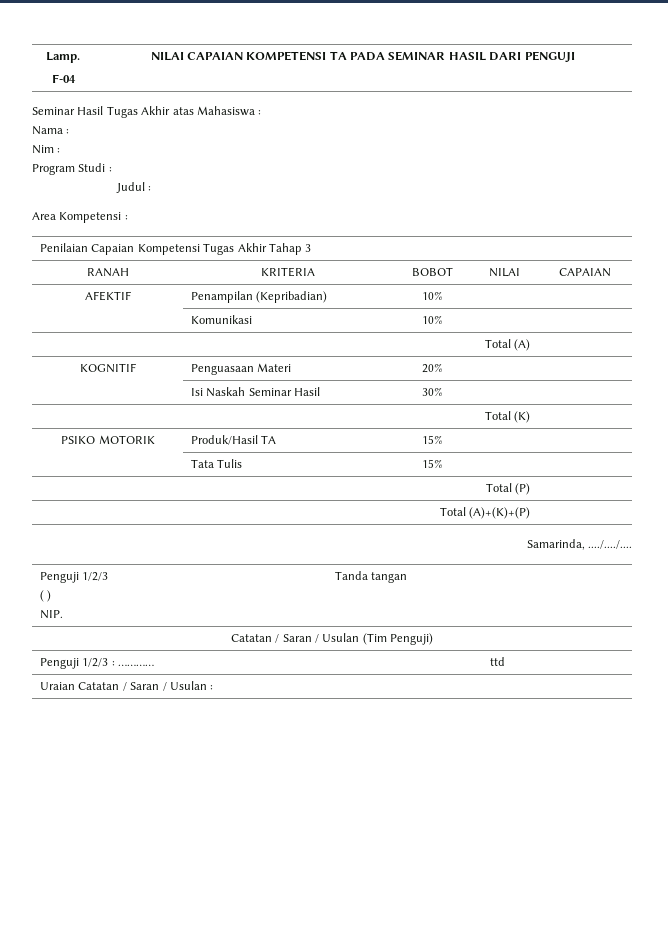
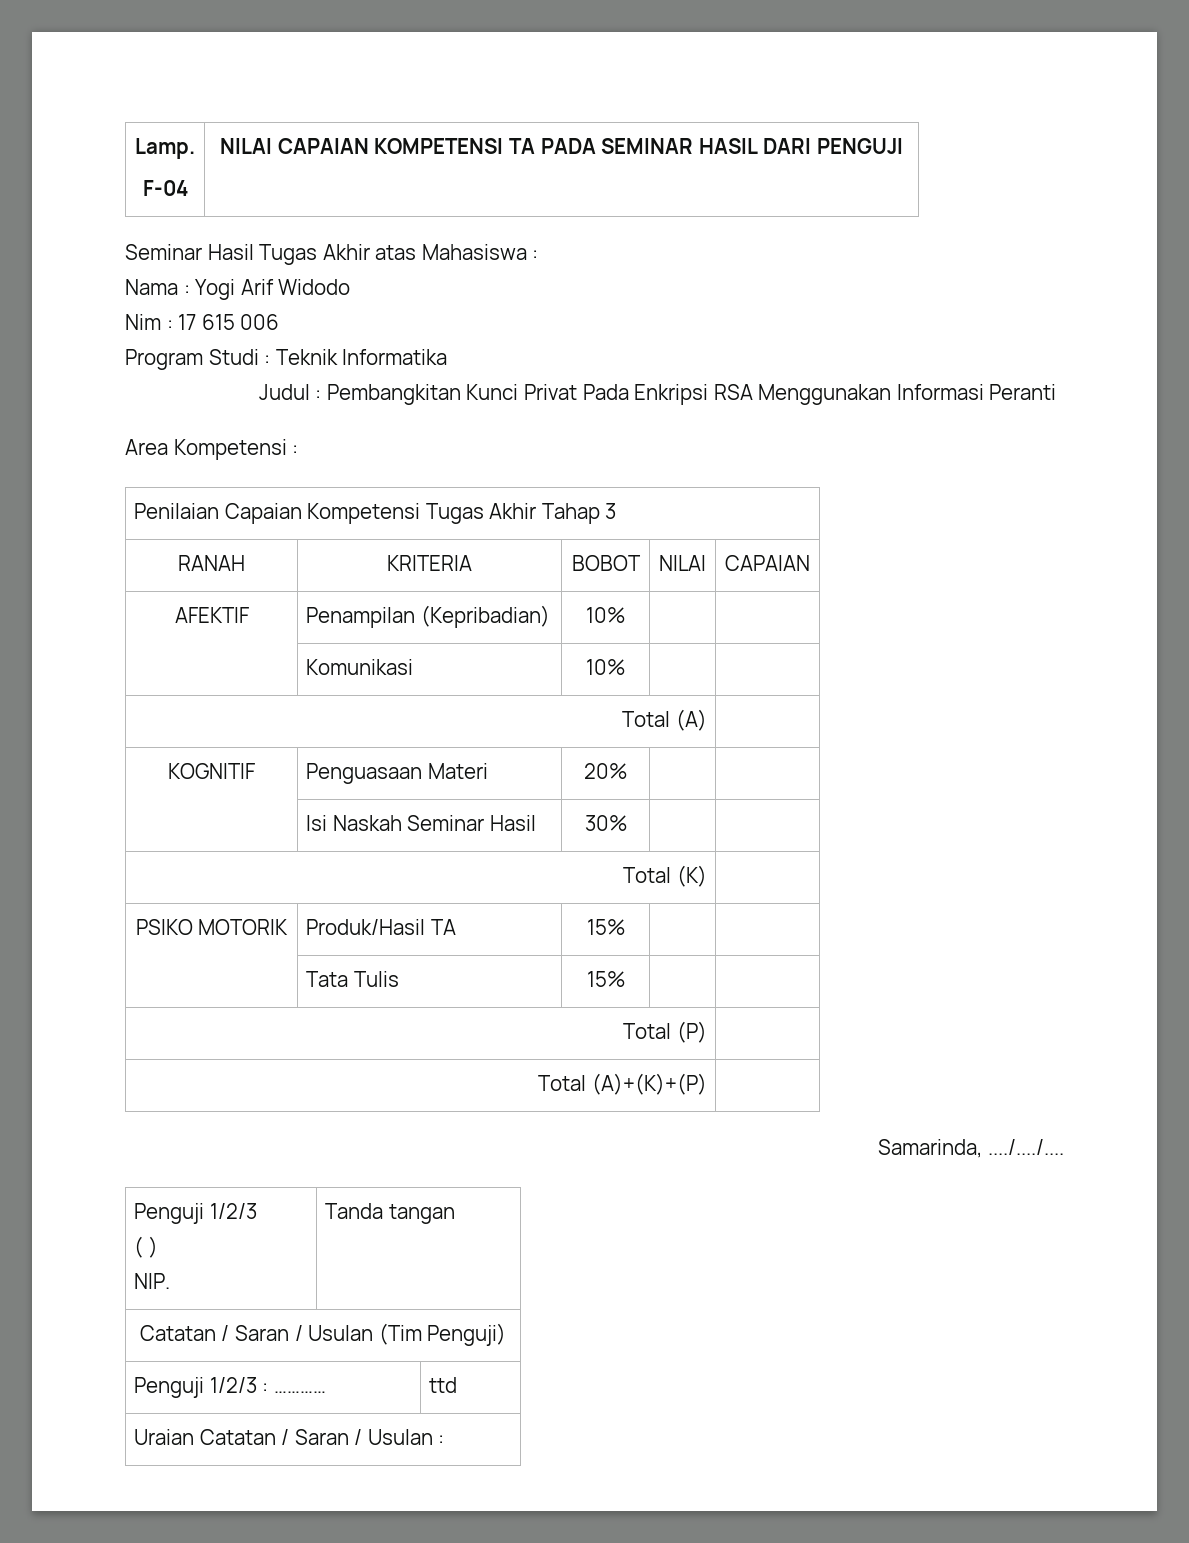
- Nama :
+ Nama : Yogi Arif Widodo
- Nim :
+ Nim : 17 615 006
- Program Studi :
+ Program Studi : Teknik Informatika
- Judul :
+ Judul : Pembangkitan Kunci Privat Pada Enkripsi RSA Menggunakan Informasi Peranti

